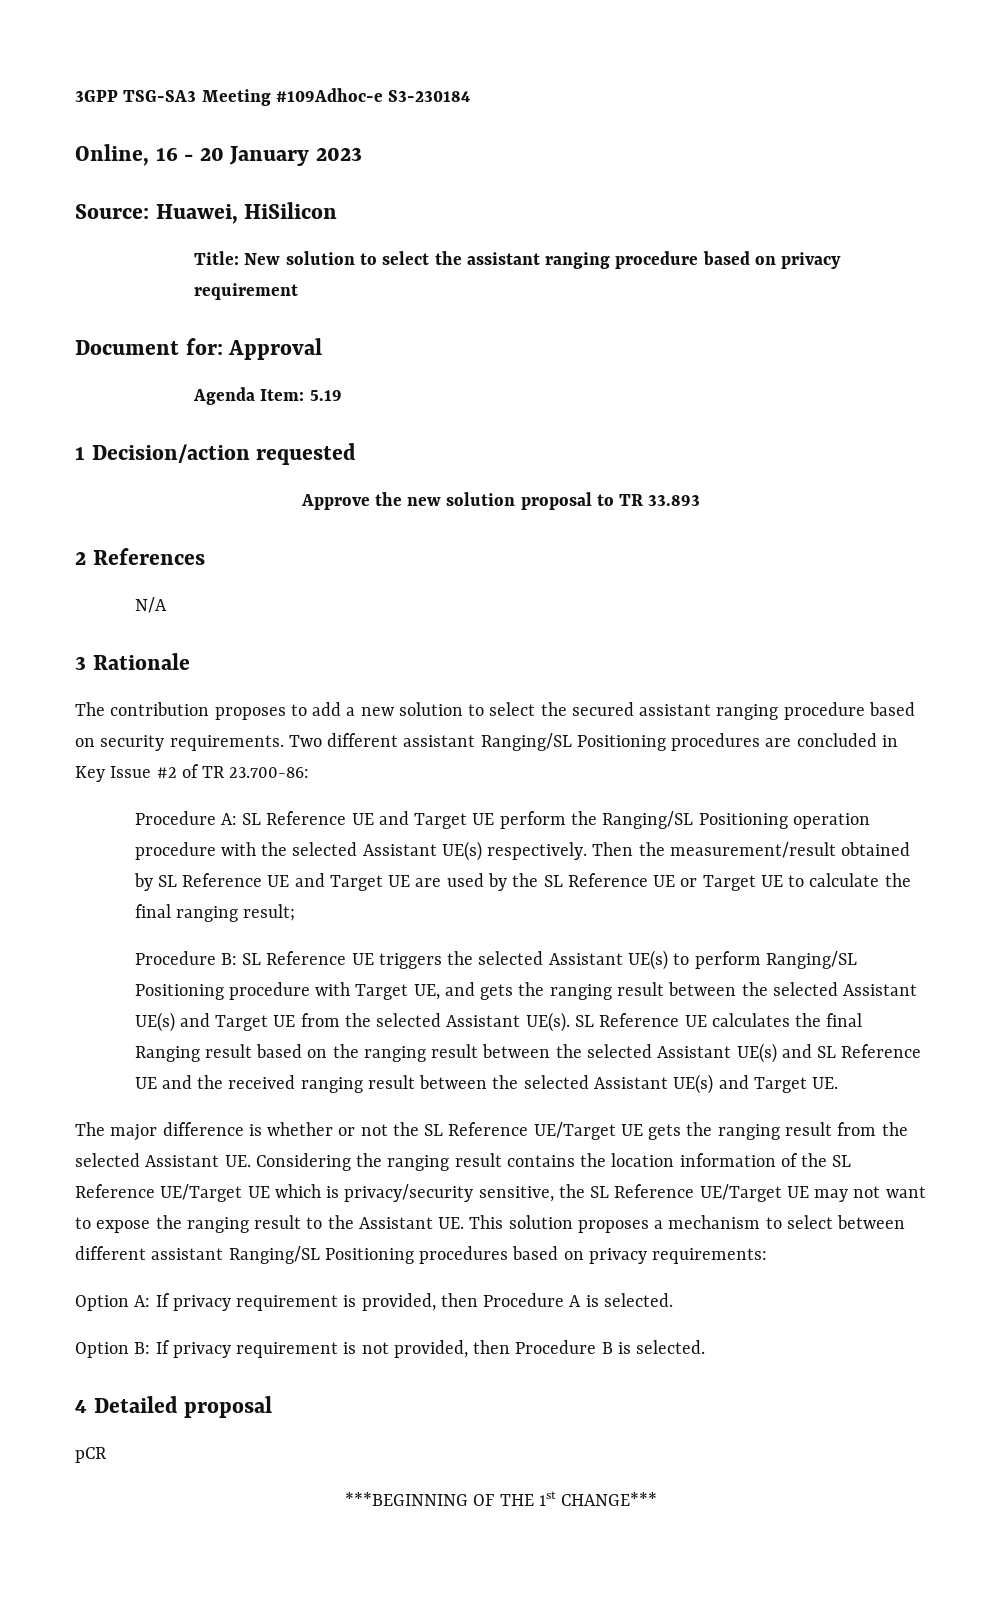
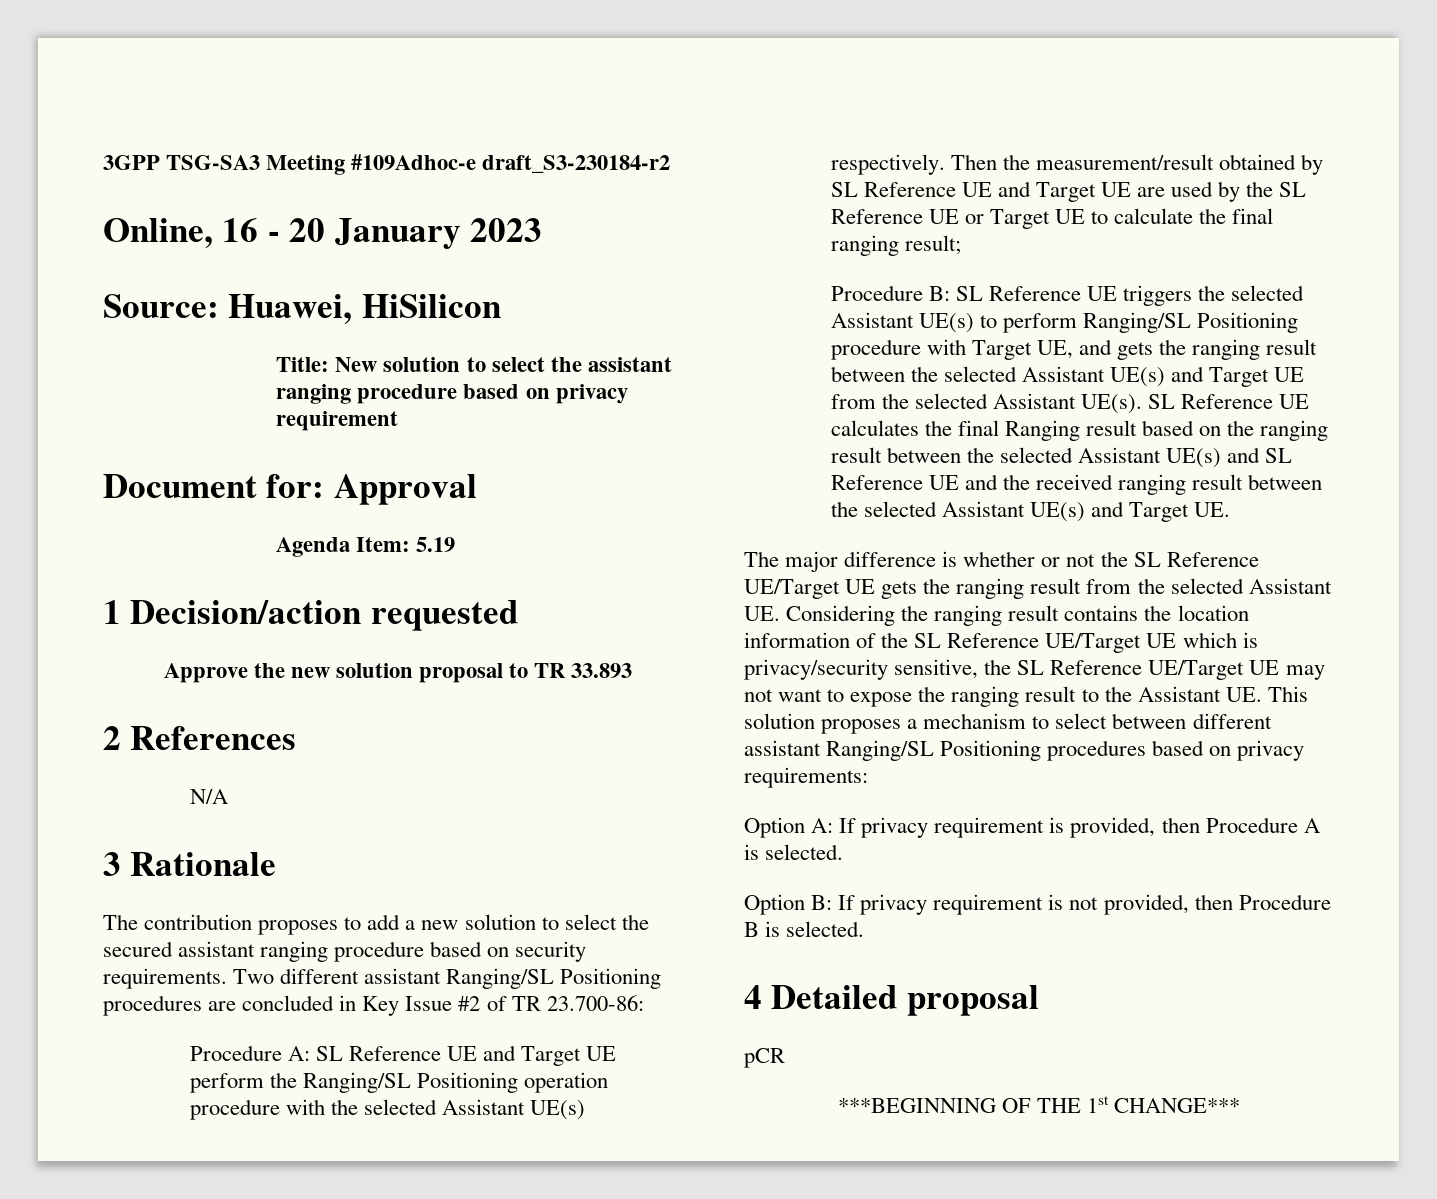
- 3GPP TSG-SA3 Meeting #109Adhoc-e S3-230184
+ 3GPP TSG-SA3 Meeting #109Adhoc-e draft_S3-230184-r2

